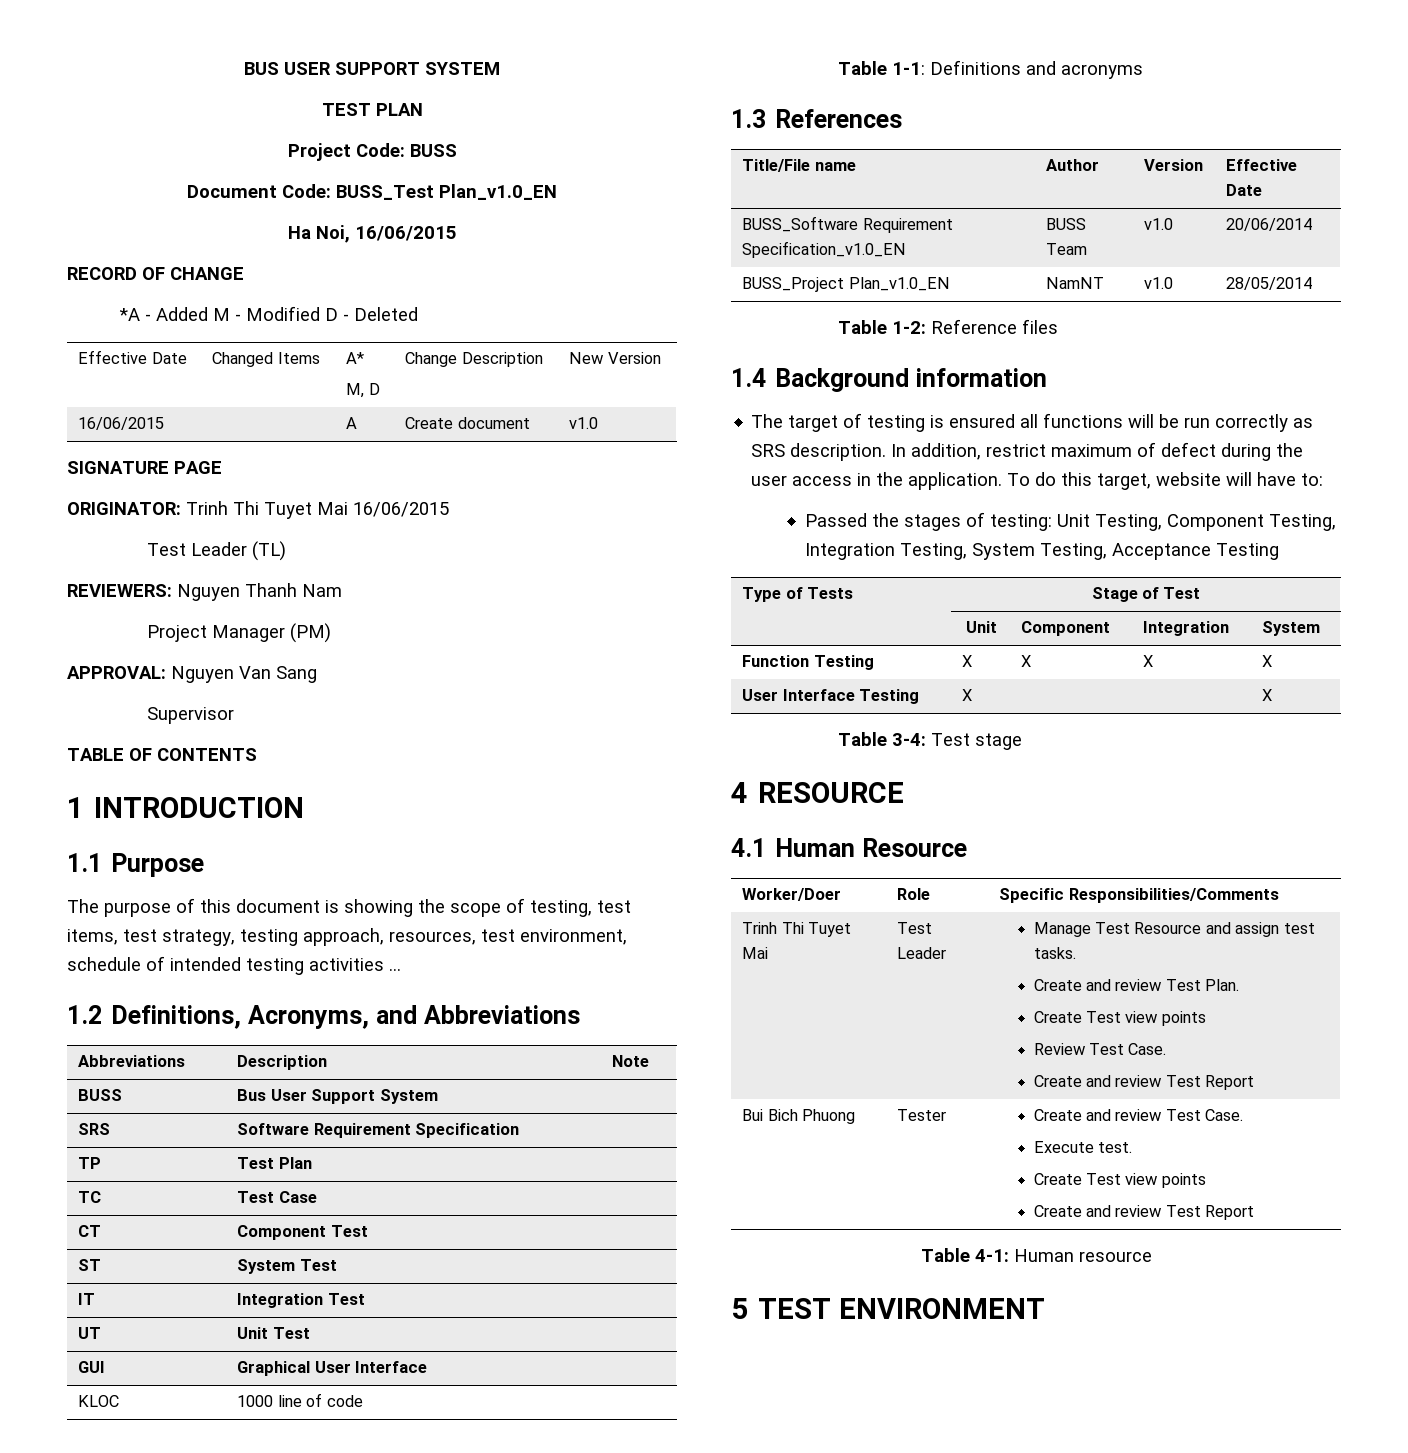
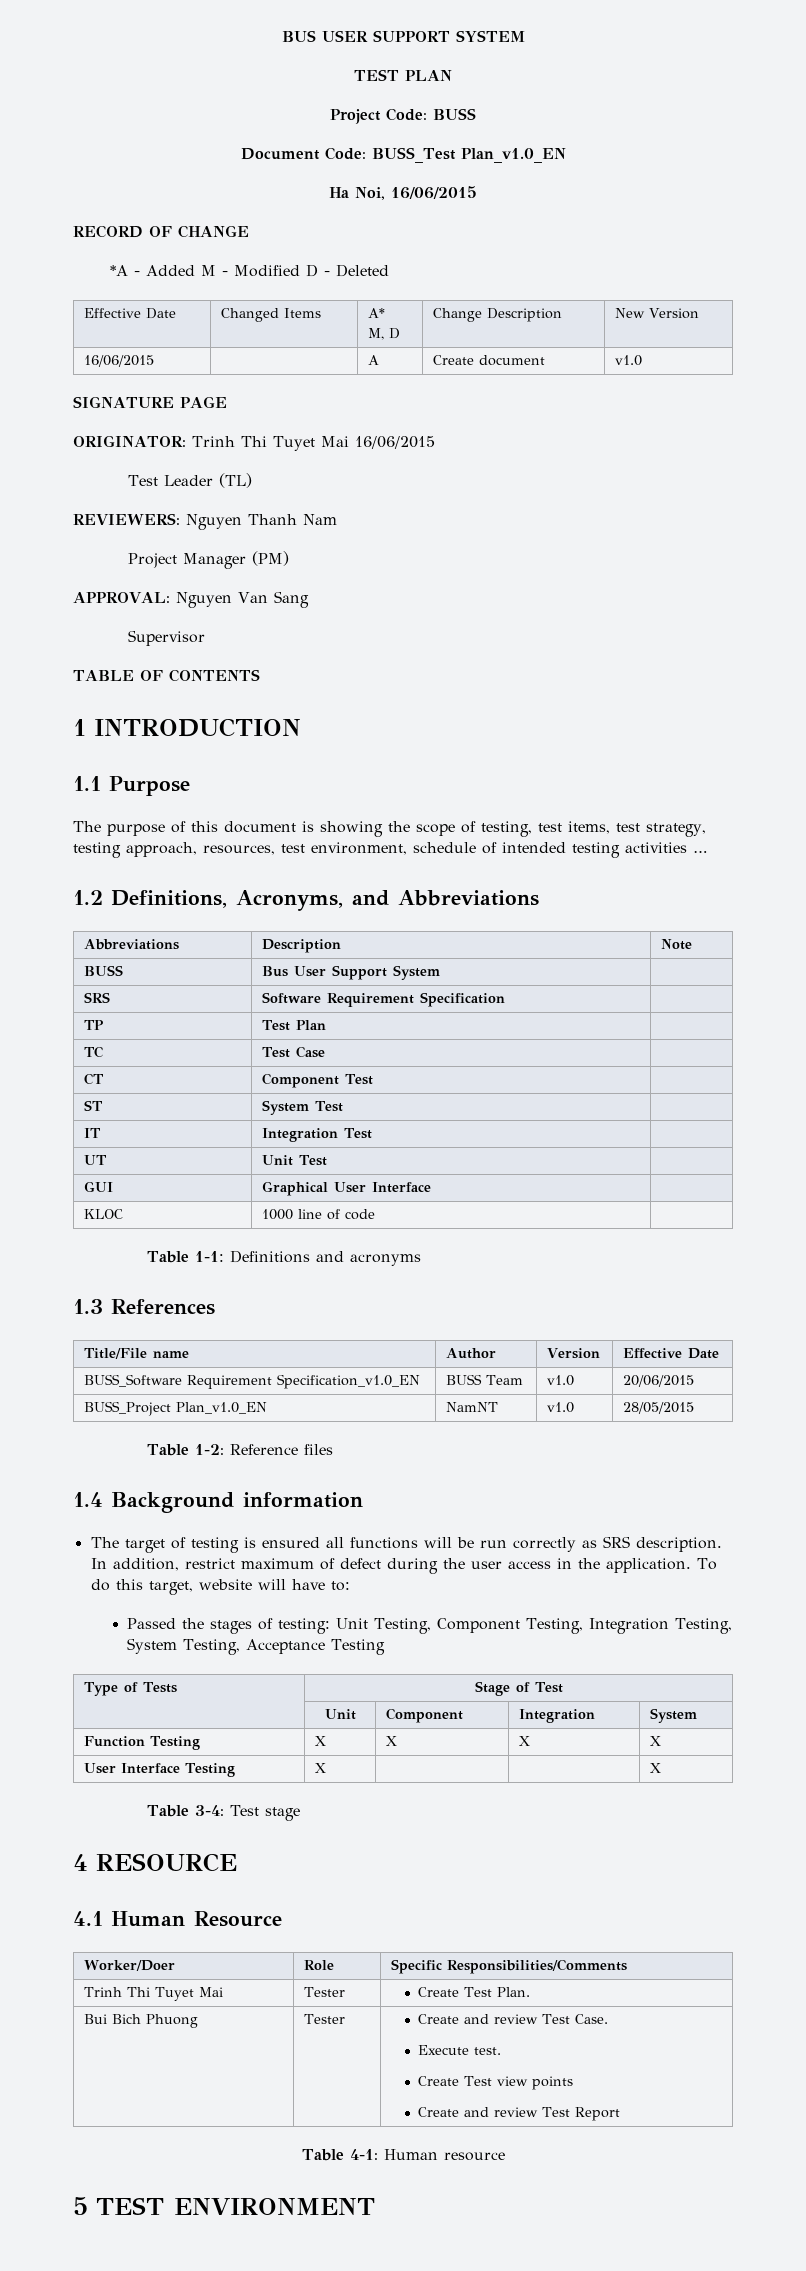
- BUSS_Software Requirement Specification_v1.0_EN | BUSS Team | v1.0 | 20/06/2014
+ BUSS_Software Requirement Specification_v1.0_EN | BUSS Team | v1.0 | 20/06/2015
- BUSS_Project Plan_v1.0_EN | NamNT | v1.0 | 28/05/2014
+ BUSS_Project Plan_v1.0_EN | NamNT | v1.0 | 28/05/2015
- Trinh Thi Tuyet Mai | Test Leader | Manage Test Resource and assign test tasks.
- Create and review Test Plan.
- Create Test view points
- Review Test Case.
- Create and review Test Report
+ Trinh Thi Tuyet Mai | Tester | Create Test Plan.

